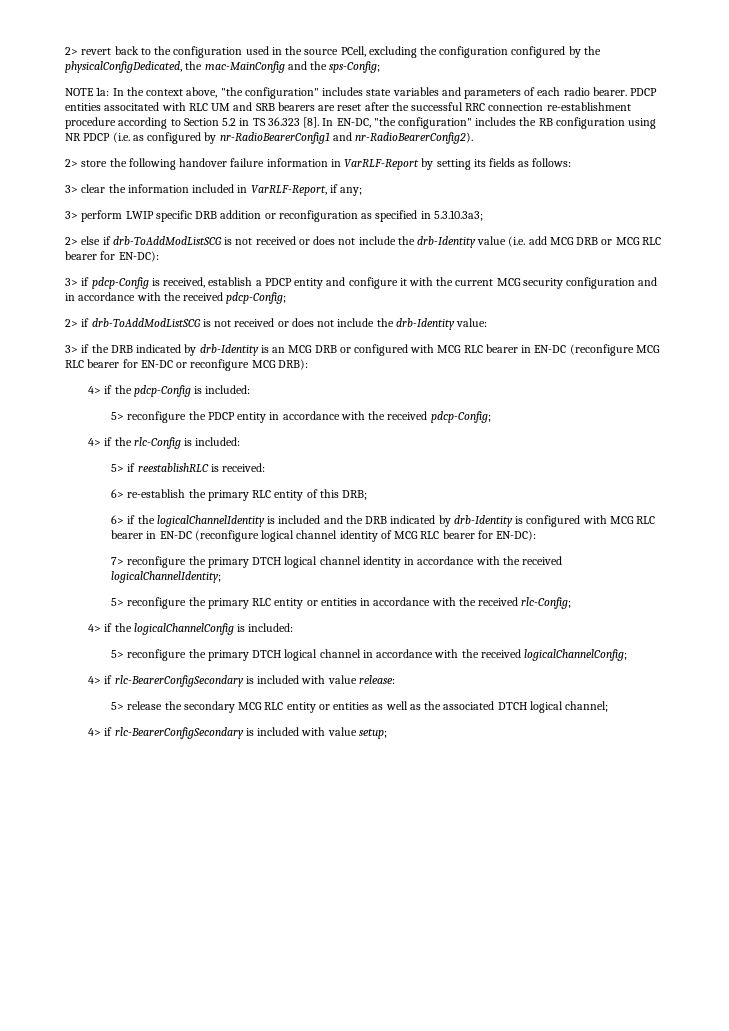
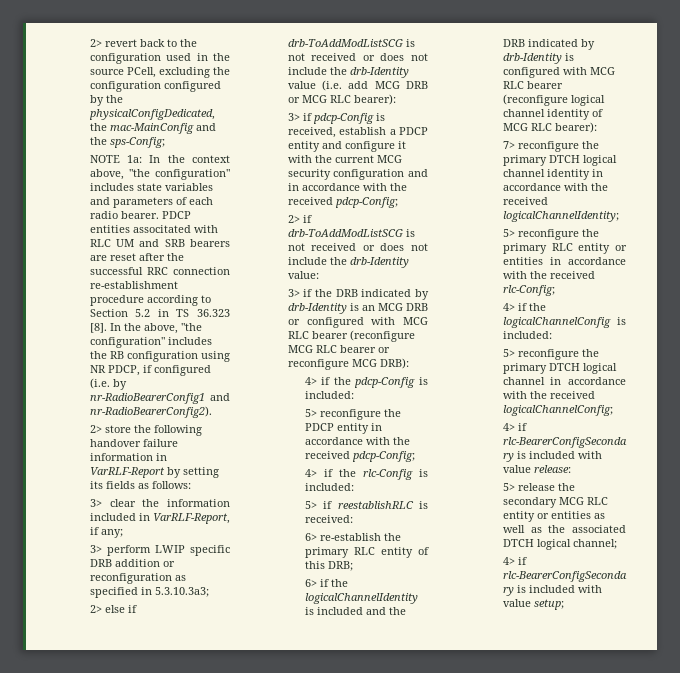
- In EN-DC, "the configuration" includes the RB configuration using NR PDCP (i.e. as configured by nr-RadioBearerConfig1 and nr-RadioBearerConfig2).
+ In the above, "the configuration" includes the RB configuration using NR PDCP, if configured (i.e. by nr-RadioBearerConfig1 and nr-RadioBearerConfig2).
- 2> else if drb-ToAddModListSCG is not received or does not include the drb-Identity value (i.e. add MCG DRB or MCG RLC bearer for EN-DC):
+ 2> else if drb-ToAddModListSCG is not received or does not include the drb-Identity value (i.e. add MCG DRB or MCG RLC bearer):
- 3> if the DRB indicated by drb-Identity is an MCG DRB or configured with MCG RLC bearer in EN-DC (reconfigure MCG RLC bearer for EN-DC or reconfigure MCG DRB):
+ 3> if the DRB indicated by drb-Identity is an MCG DRB or configured with MCG RLC bearer (reconfigure MCG RLC bearer or reconfigure MCG DRB):
- 6> if the logicalChannelIdentity is included and the DRB indicated by drb-Identity is configured with MCG RLC bearer in EN-DC (reconfigure logical channel identity of MCG RLC bearer for EN-DC):
+ 6> if the logicalChannelIdentity is included and the DRB indicated by drb-Identity is configured with MCG RLC bearer (reconfigure logical channel identity of MCG RLC bearer):

